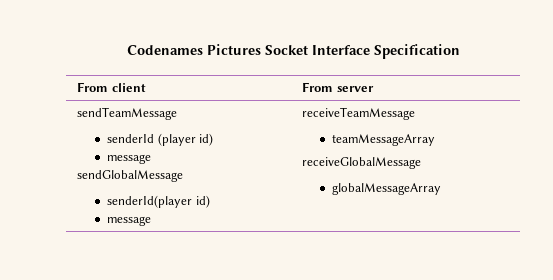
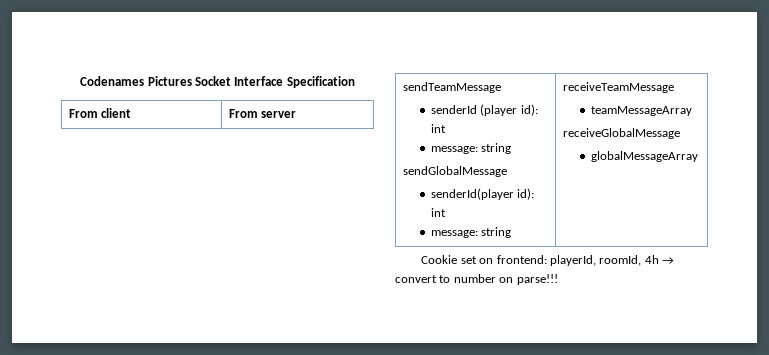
  sendTeamMessage
- senderId (player id)
- message
+ senderId (player id): int
+ message: string
  sendGlobalMessage
- senderId(player id)
- message | receiveTeamMessage
+ senderId(player id): int
+ message: string | receiveTeamMessage
  teamMessageArray
  receiveGlobalMessage
  globalMessageArray
+ Cookie set on frontend: playerId, roomId, 4h → convert to number on parse!!!

